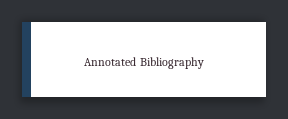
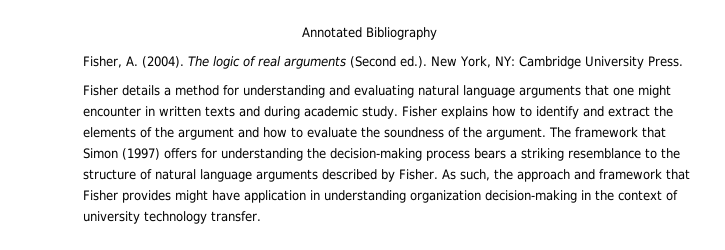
+ Fisher, A. (2004). The logic of real arguments (Second ed.). New York, NY: Cambridge University Press.
+ Fisher details a method for understanding and evaluating natural language arguments that one might encounter in written texts and during academic study. Fisher explains how to identify and extract the elements of the argument and how to evaluate the soundness of the argument. The framework that Simon (1997) offers for understanding the decision-making process bears a striking resemblance to the structure of natural language arguments described by Fisher. As such, the approach and framework that Fisher provides might have application in understanding organization decision-making in the context of university technology transfer.

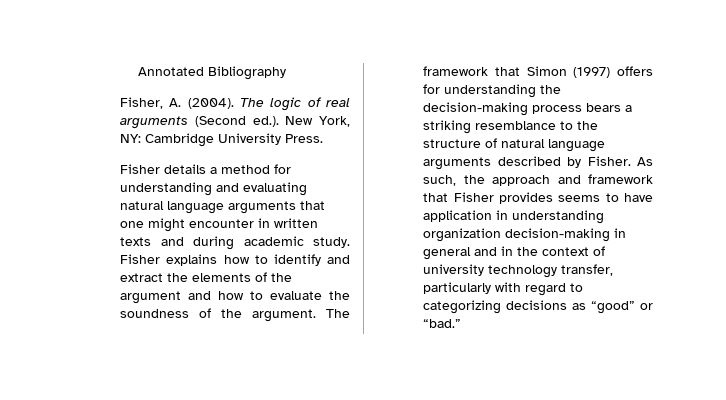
- As such, the approach and framework that Fisher provides might have application in understanding organization decision-making in the context of university technology transfer.
+ As such, the approach and framework that Fisher provides seems to have application in understanding organization decision-making in general and in the context of university technology transfer, particularly with regard to categorizing decisions as “good” or “bad.”

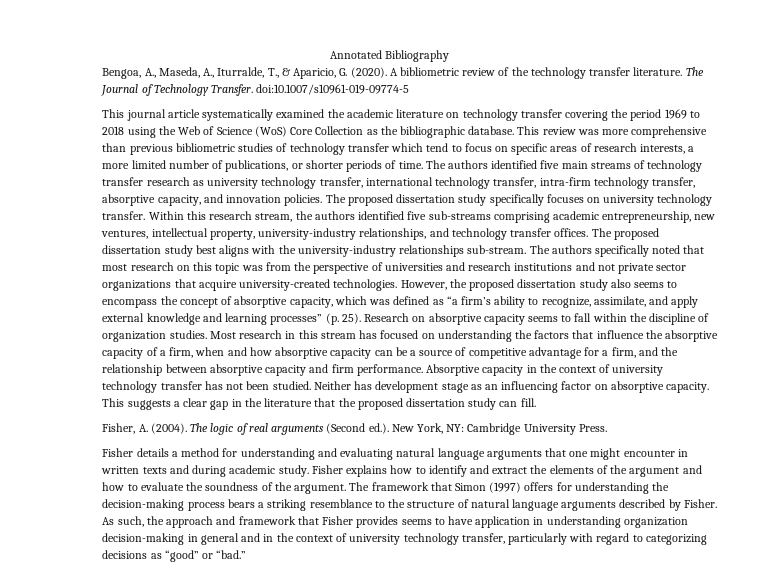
+ Bengoa, A., Maseda, A., Iturralde, T., & Aparicio, G. (2020). A bibliometric review of the technology transfer literature. The Journal of Technology Transfer. doi:10.1007/s10961-019-09774-5
+ This journal article systematically examined the academic literature on technology transfer covering the period 1969 to 2018 using the Web of Science (WoS) Core Collection as the bibliographic database. This review was more comprehensive than previous bibliometric studies of technology transfer which tend to focus on specific areas of research interests, a more limited number of publications, or shorter periods of time. The authors identified five main streams of technology transfer research as university technology transfer, international technology transfer, intra-firm technology transfer, absorptive capacity, and innovation policies. The proposed dissertation study specifically focuses on university technology transfer. Within this research stream, the authors identified five sub-streams comprising academic entrepreneurship, new ventures, intellectual property, university-industry relationships, and technology transfer offices. The proposed dissertation study best aligns with the university-industry relationships sub-stream. The authors specifically noted that most research on this topic was from the perspective of universities and research institutions and not private sector organizations that acquire university-created technologies. However, the proposed dissertation study also seems to encompass the concept of absorptive capacity, which was defined as “a firm’s ability to recognize, assimilate, and apply external knowledge and learning processes” (p. 25). Research on absorptive capacity seems to fall within the discipline of organization studies. Most research in this stream has focused on understanding the factors that influence the absorptive capacity of a firm, when and how absorptive capacity can be a source of competitive advantage for a firm, and the relationship between absorptive capacity and firm performance. Absorptive capacity in the context of university technology transfer has not been studied. Neither has development stage as an influencing factor on absorptive capacity. This suggests a clear gap in the literature that the proposed dissertation study can fill.

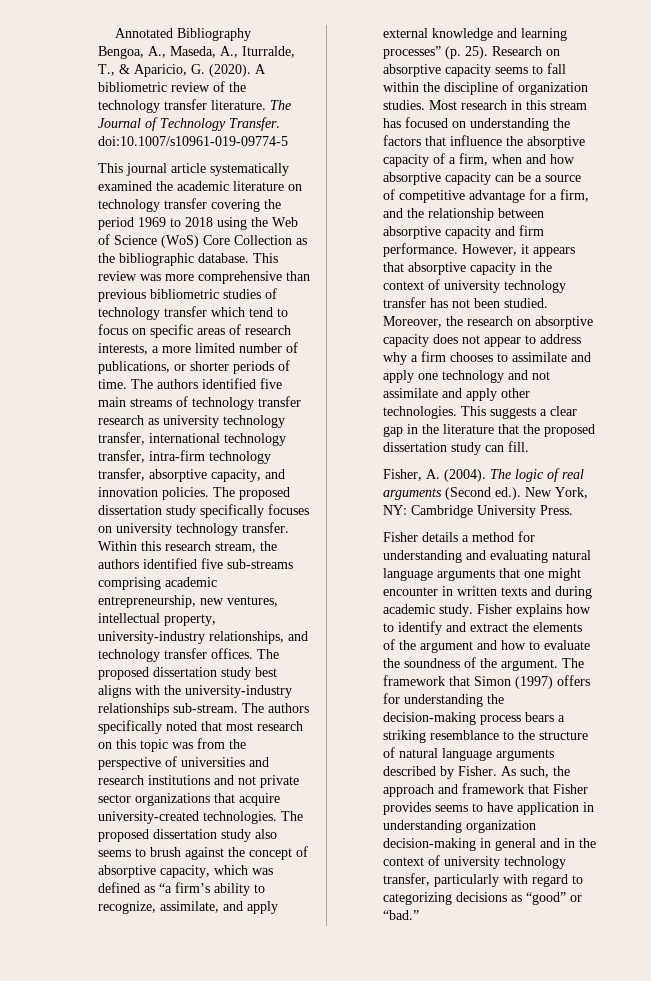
- However, the proposed dissertation study also seems to encompass the concept of absorptive capacity, which was defined as “a firm’s ability to recognize, assimilate, and apply external knowledge and learning processes” (p. 25).
+ The proposed dissertation study also seems to brush against the concept of absorptive capacity, which was defined as “a firm’s ability to recognize, assimilate, and apply external knowledge and learning processes” (p. 25).
- Absorptive capacity in the context of university technology transfer has not been studied.
+ However, it appears that absorptive capacity in the context of university technology transfer has not been studied.
- Neither has development stage as an influencing factor on absorptive capacity.
+ Moreover, the research on absorptive capacity does not appear to address why a firm chooses to assimilate and apply one technology and not assimilate and apply other technologies.

